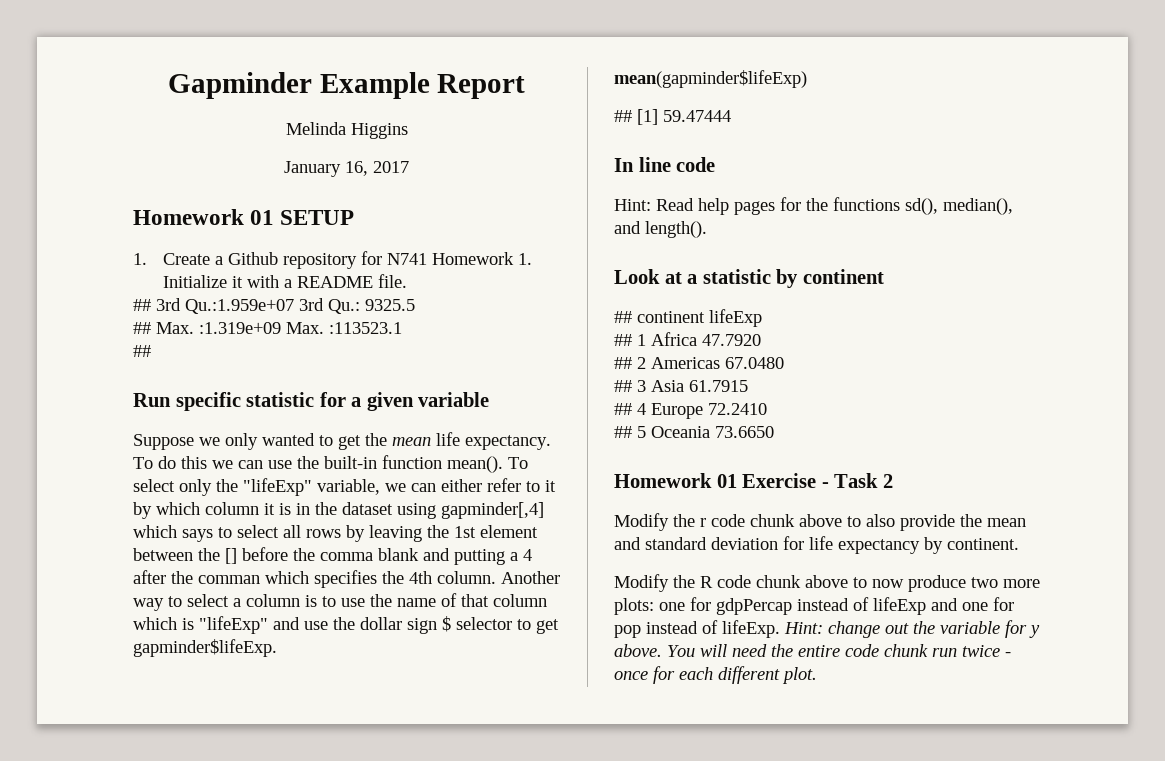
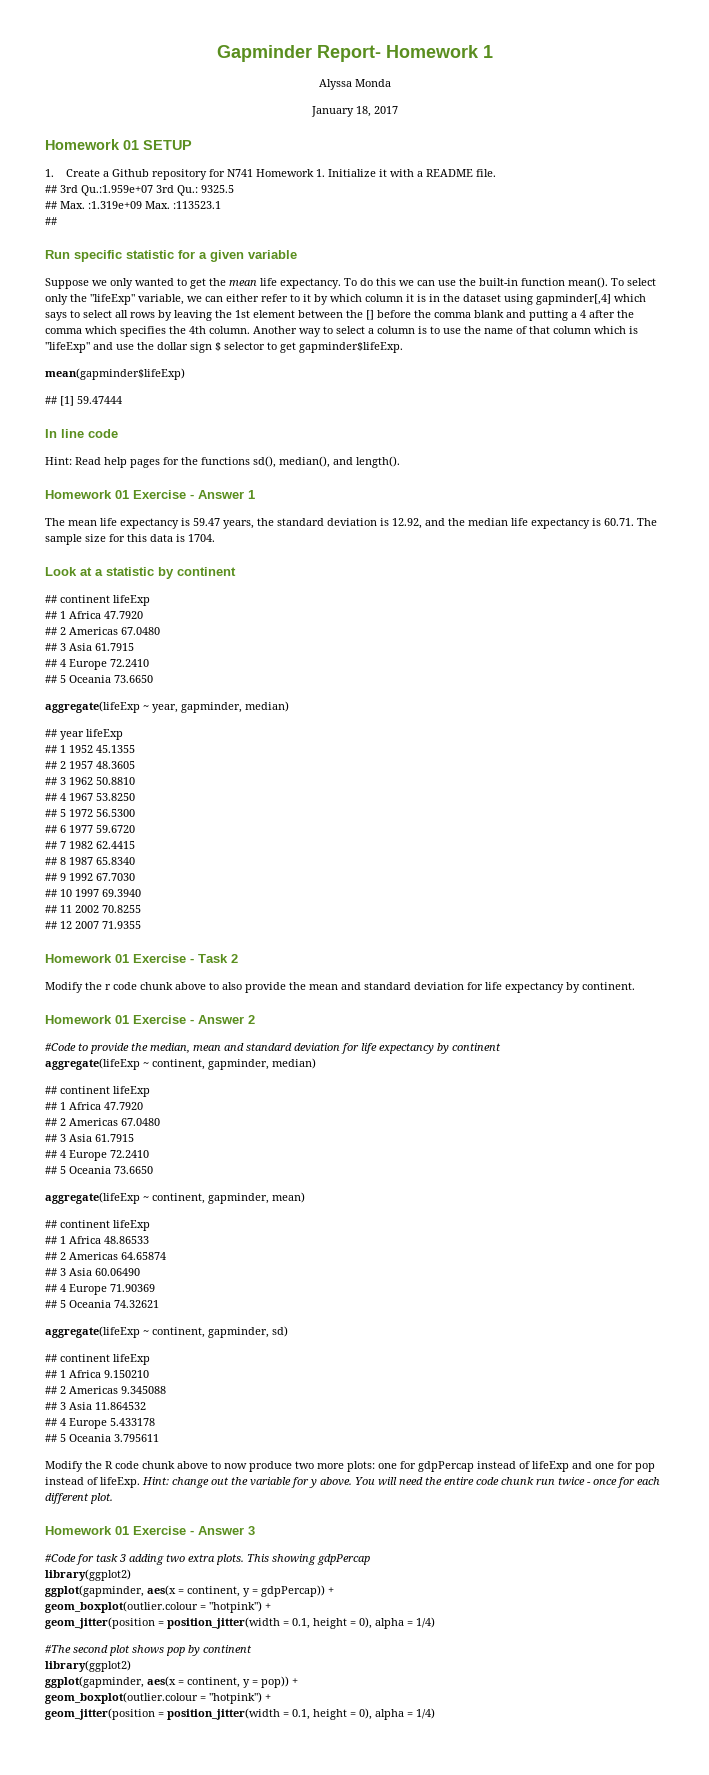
- Gapminder Example Report
- Melinda Higgins
+ Gapminder Report- Homework 1
+ Alyssa Monda
- January 16, 2017
+ January 18, 2017
- To select only the "lifeExp" variable, we can either refer to it by which column it is in the dataset using gapminder[,4] which says to select all rows by leaving the 1st element between the [] before the comma blank and putting a 4 after the comman which specifies the 4th column.
+ To select only the "lifeExp" variable, we can either refer to it by which column it is in the dataset using gapminder[,4] which says to select all rows by leaving the 1st element between the [] before the comma blank and putting a 4 after the comma which specifies the 4th column.
+ Homework 01 Exercise - Answer 1
+ The mean life expectancy is 59.47 years, the standard deviation is 12.92, and the median life expectancy is 60.71. The sample size for this data is 1704.
+ aggregate(lifeExp ~ year, gapminder, median)
+ ## year lifeExp
+ ## 1 1952 45.1355
+ ## 2 1957 48.3605
+ ## 3 1962 50.8810
+ ## 4 1967 53.8250
+ ## 5 1972 56.5300
+ ## 6 1977 59.6720
+ ## 7 1982 62.4415
+ ## 8 1987 65.8340
+ ## 9 1992 67.7030
+ ## 10 1997 69.3940
+ ## 11 2002 70.8255
+ ## 12 2007 71.9355
+ Homework 01 Exercise - Answer 2
+ #Code to provide the median, mean and standard deviation for life expectancy by continent
+ aggregate(lifeExp ~ continent, gapminder, median)
+ ## continent lifeExp
+ ## 1 Africa 47.7920
+ ## 2 Americas 67.0480
+ ## 3 Asia 61.7915
+ ## 4 Europe 72.2410
+ ## 5 Oceania 73.6650
+ aggregate(lifeExp ~ continent, gapminder, mean)
+ ## continent lifeExp
+ ## 1 Africa 48.86533
+ ## 2 Americas 64.65874
+ ## 3 Asia 60.06490
+ ## 4 Europe 71.90369
+ ## 5 Oceania 74.32621
+ aggregate(lifeExp ~ continent, gapminder, sd)
+ ## continent lifeExp
+ ## 1 Africa 9.150210
+ ## 2 Americas 9.345088
+ ## 3 Asia 11.864532
+ ## 4 Europe 5.433178
+ ## 5 Oceania 3.795611
+ Homework 01 Exercise - Answer 3
+ #Code for task 3 adding two extra plots. This showing gdpPercap
+ library(ggplot2)
+ ggplot(gapminder, aes(x = continent, y = gdpPercap)) +
+ geom_boxplot(outlier.colour = "hotpink") +
+ geom_jitter(position = position_jitter(width = 0.1, height = 0), alpha = 1/4)
+ #The second plot shows pop by continent
+ library(ggplot2)
+ ggplot(gapminder, aes(x = continent, y = pop)) +
+ geom_boxplot(outlier.colour = "hotpink") +
+ geom_jitter(position = position_jitter(width = 0.1, height = 0), alpha = 1/4)

